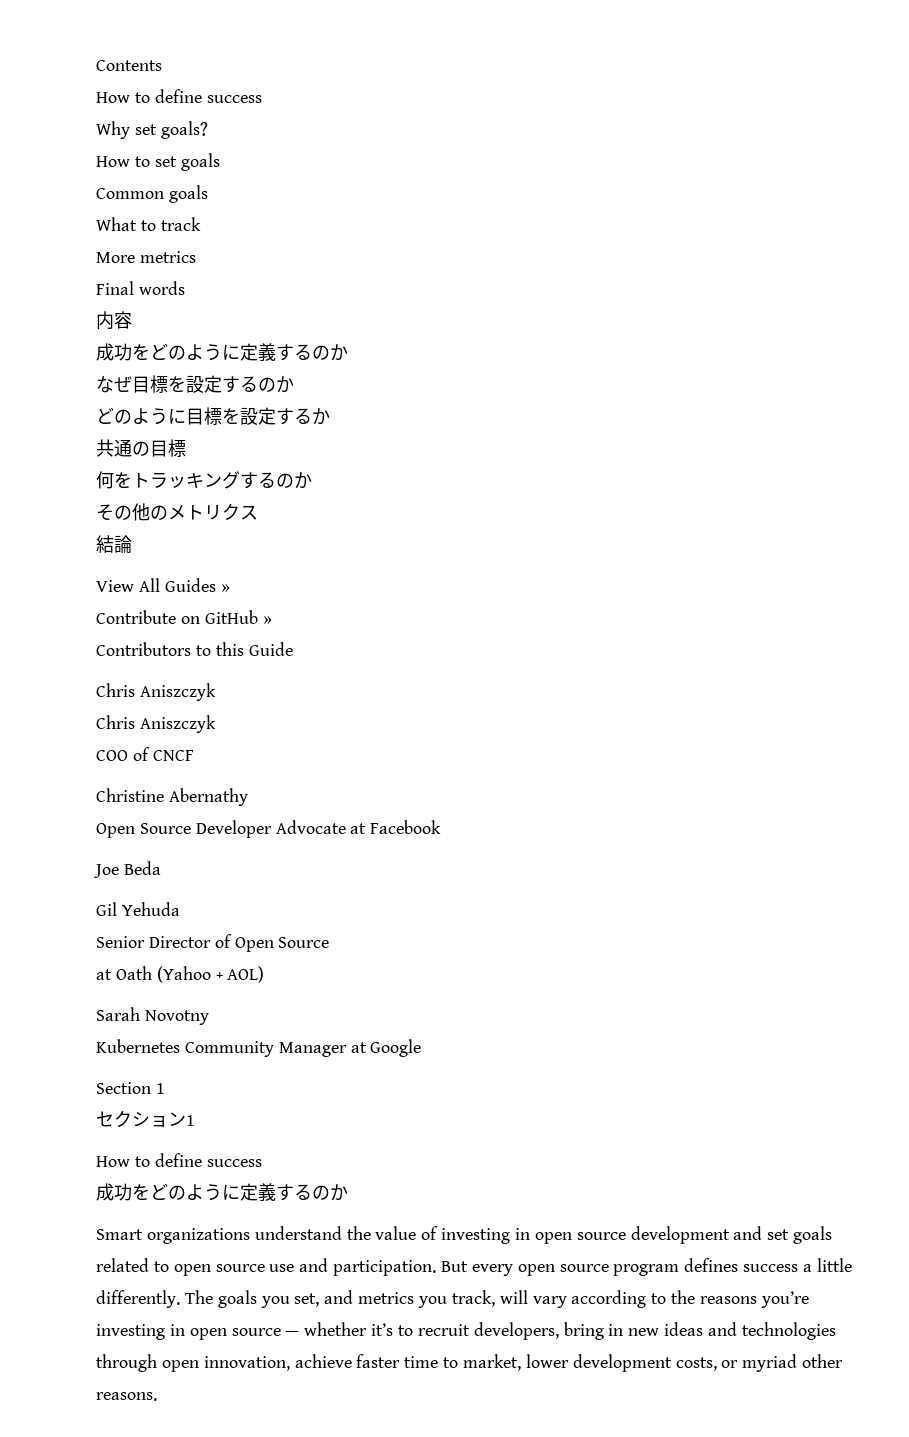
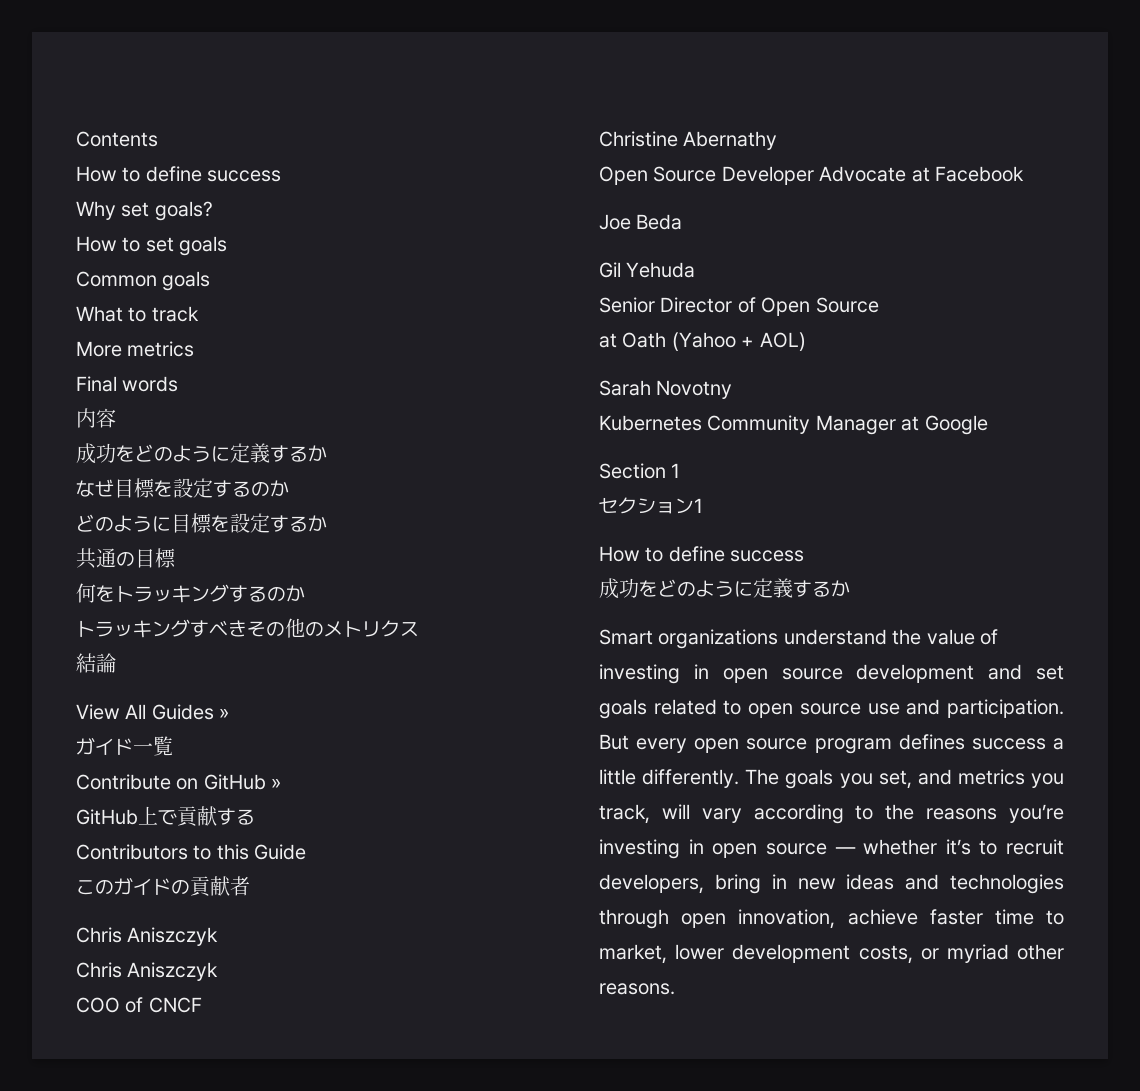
  内容
- 成功をどのように定義するのか
+ 成功をどのように定義するか
- その他のメトリクス
+ トラッキングすべきその他のメトリクス
+ ガイド一覧
+ GitHub上で貢献する
+ このガイドの貢献者
  セクション1
  How to define success
- 成功をどのように定義するのか
+ 成功をどのように定義するか

